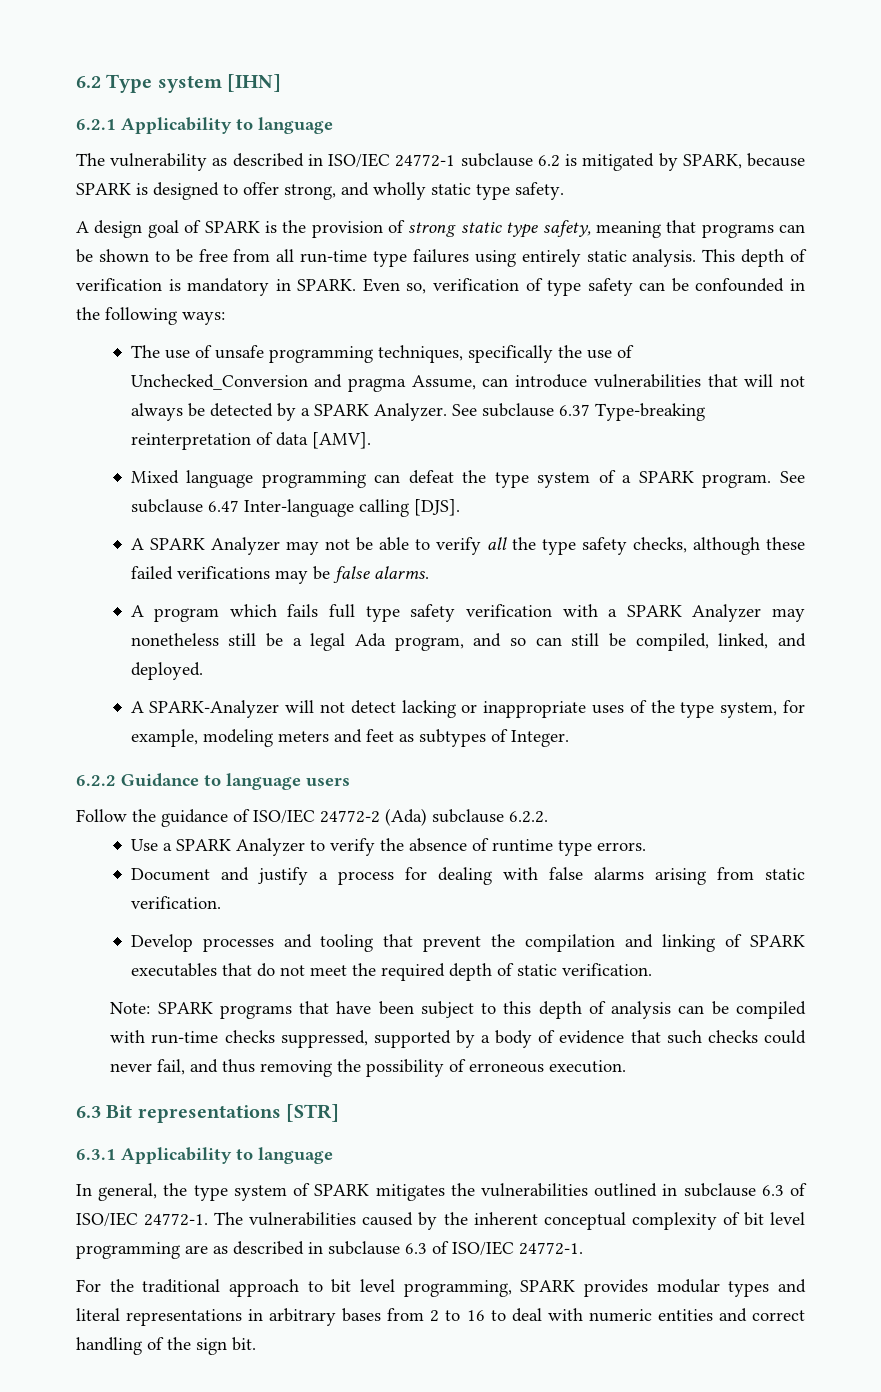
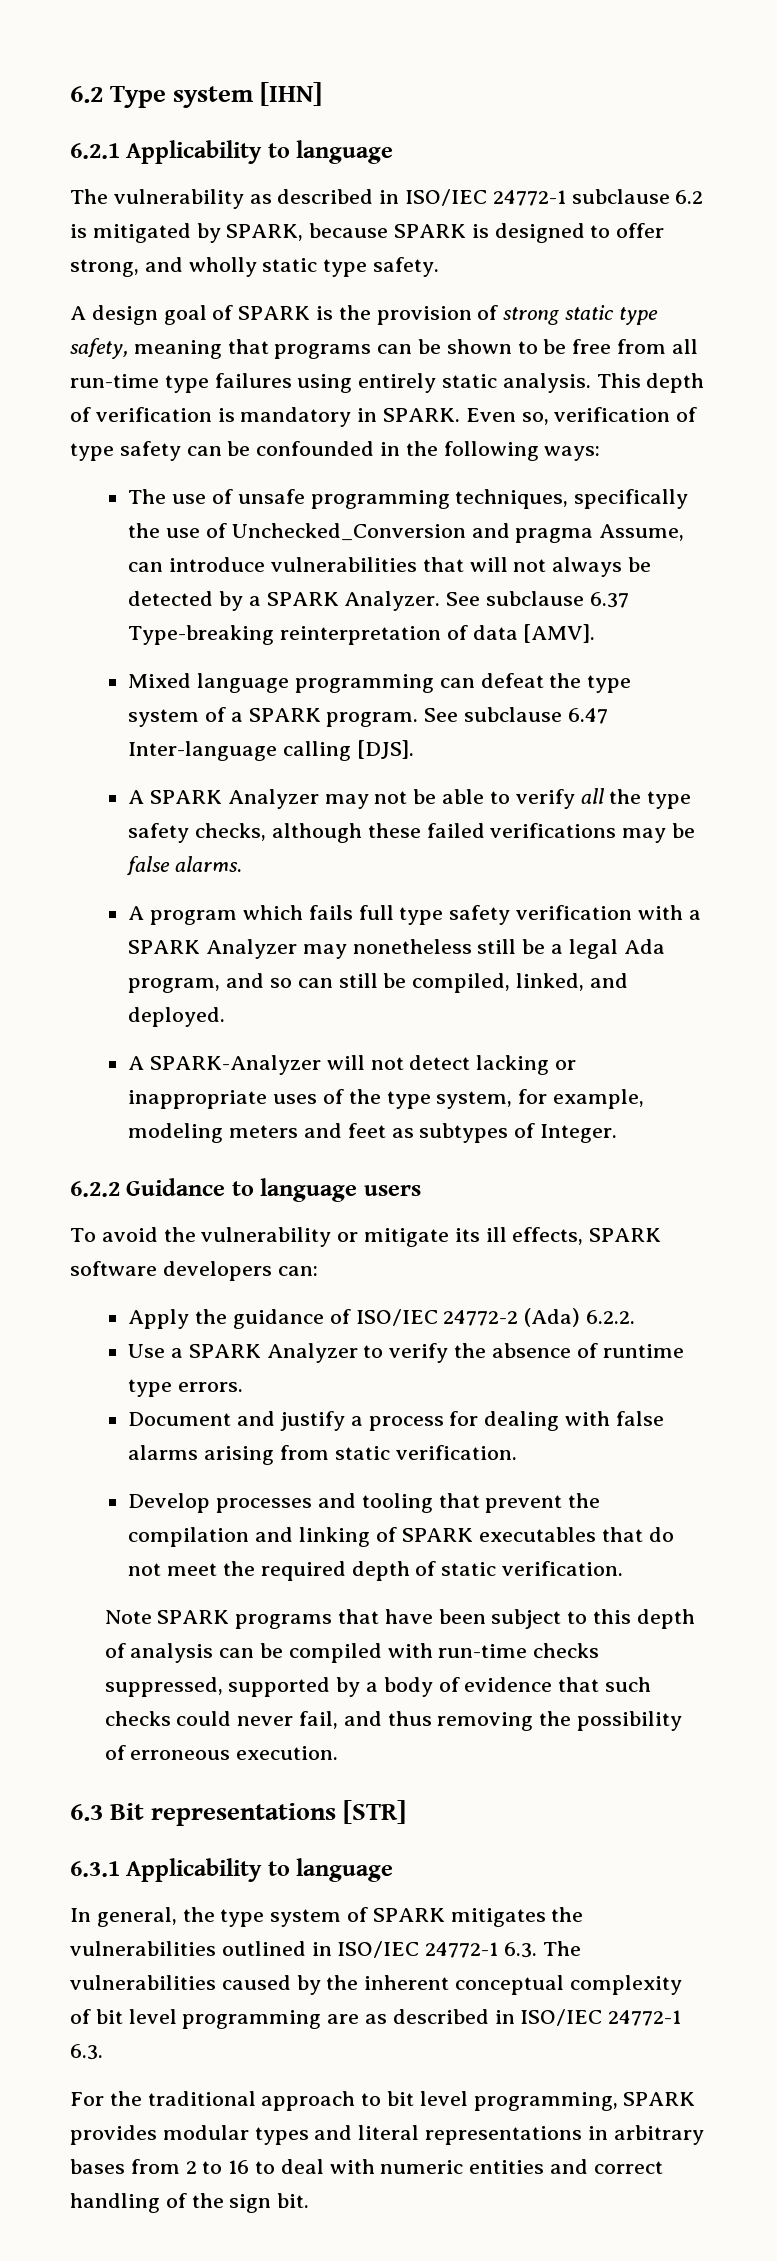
- Follow the guidance of ISO/IEC 24772-2 (Ada) subclause 6.2.2.
+ To avoid the vulnerability or mitigate its ill effects, SPARK software developers can:
+ Apply the guidance of ISO/IEC 24772-2 (Ada) 6.2.2.
- Note: SPARK programs that have been subject to this depth of analysis can be compiled with run-time checks suppressed, supported by a body of evidence that such checks could never fail, and thus removing the possibility of erroneous execution.
+ Note SPARK programs that have been subject to this depth of analysis can be compiled with run-time checks suppressed, supported by a body of evidence that such checks could never fail, and thus removing the possibility of erroneous execution.
- In general, the type system of SPARK mitigates the vulnerabilities outlined in subclause 6.3 of ISO/IEC 24772-1. The vulnerabilities caused by the inherent conceptual complexity of bit level programming are as described in subclause 6.3 of ISO/IEC 24772-1.
+ In general, the type system of SPARK mitigates the vulnerabilities outlined in ISO/IEC 24772-1 6.3. The vulnerabilities caused by the inherent conceptual complexity of bit level programming are as described in ISO/IEC 24772-1 6.3.

